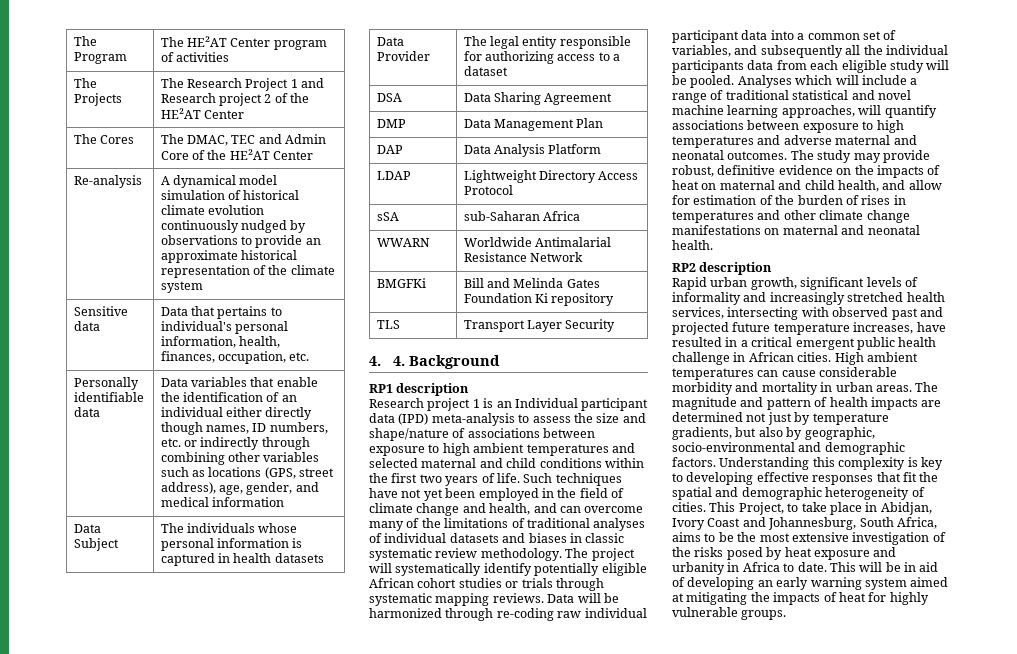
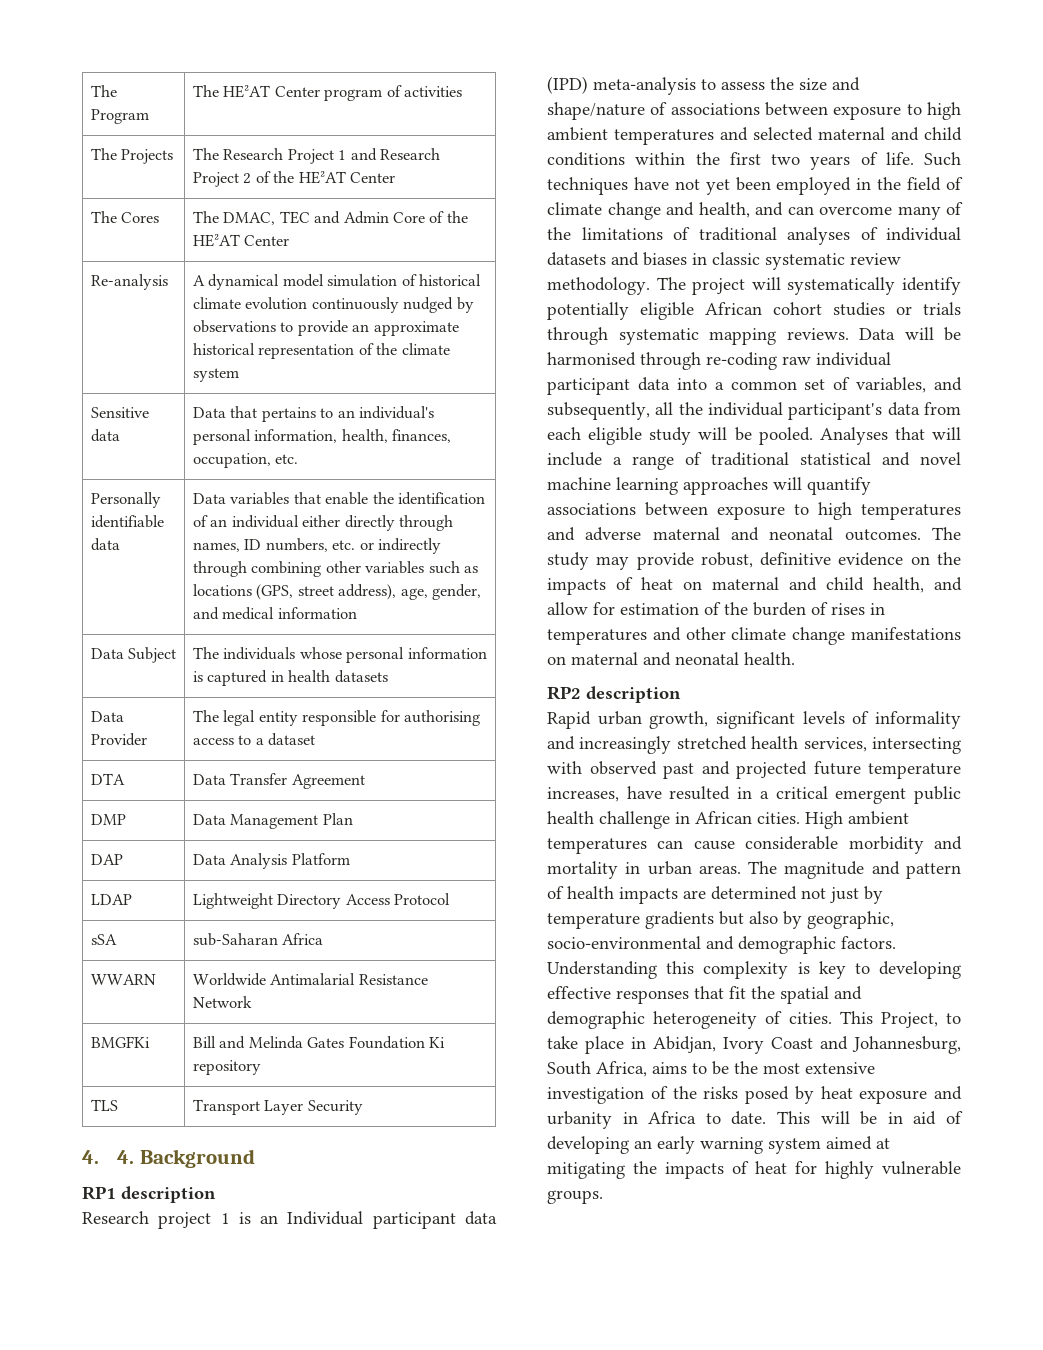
- The Projects | The Research Project 1 and Research project 2 of the HE²AT Center
+ The Projects | The Research Project 1 and Research Project 2 of the HE²AT Center
- Sensitive data | Data that pertains to individual's personal information, health, finances, occupation, etc.
+ Sensitive data | Data that pertains to an individual's personal information, health, finances, occupation, etc.
- Personally identifiable data | Data variables that enable the identification of an individual either directly though names, ID numbers, etc. or indirectly through combining other variables such as locations (GPS, street address), age, gender, and medical information
+ Personally identifiable data | Data variables that enable the identification of an individual either directly through names, ID numbers, etc. or indirectly through combining other variables such as locations (GPS, street address), age, gender, and medical information
- Data Provider | The legal entity responsible for authorizing access to a dataset
+ Data Provider | The legal entity responsible for authorising access to a dataset
- DSA | Data Sharing Agreement
+ DTA | Data Transfer Agreement
- Data will be harmonized through re-coding raw individual participant data into a common set of variables, and subsequently all the individual participants data from each eligible study will be pooled.
+ Data will be harmonised through re-coding raw individual participant data into a common set of variables, and subsequently, all the individual participant's data from each eligible study will be pooled.
- Analyses which will include a range of traditional statistical and novel machine learning approaches, will quantify associations between exposure to high temperatures and adverse maternal and neonatal outcomes.
+ Analyses that will include a range of traditional statistical and novel machine learning approaches will quantify associations between exposure to high temperatures and adverse maternal and neonatal outcomes.
- The magnitude and pattern of health impacts are determined not just by temperature gradients, but also by geographic, socio-environmental and demographic factors.
+ The magnitude and pattern of health impacts are determined not just by temperature gradients but also by geographic, socio-environmental and demographic factors.

